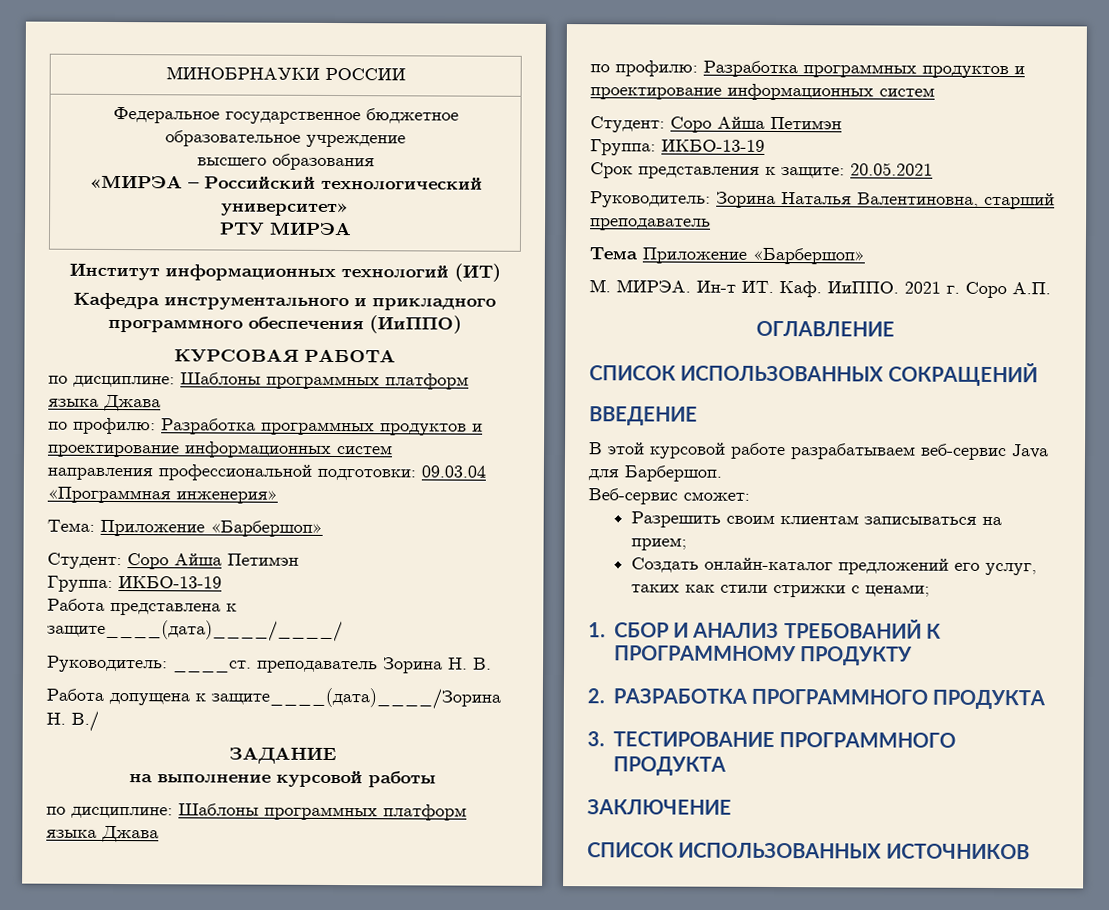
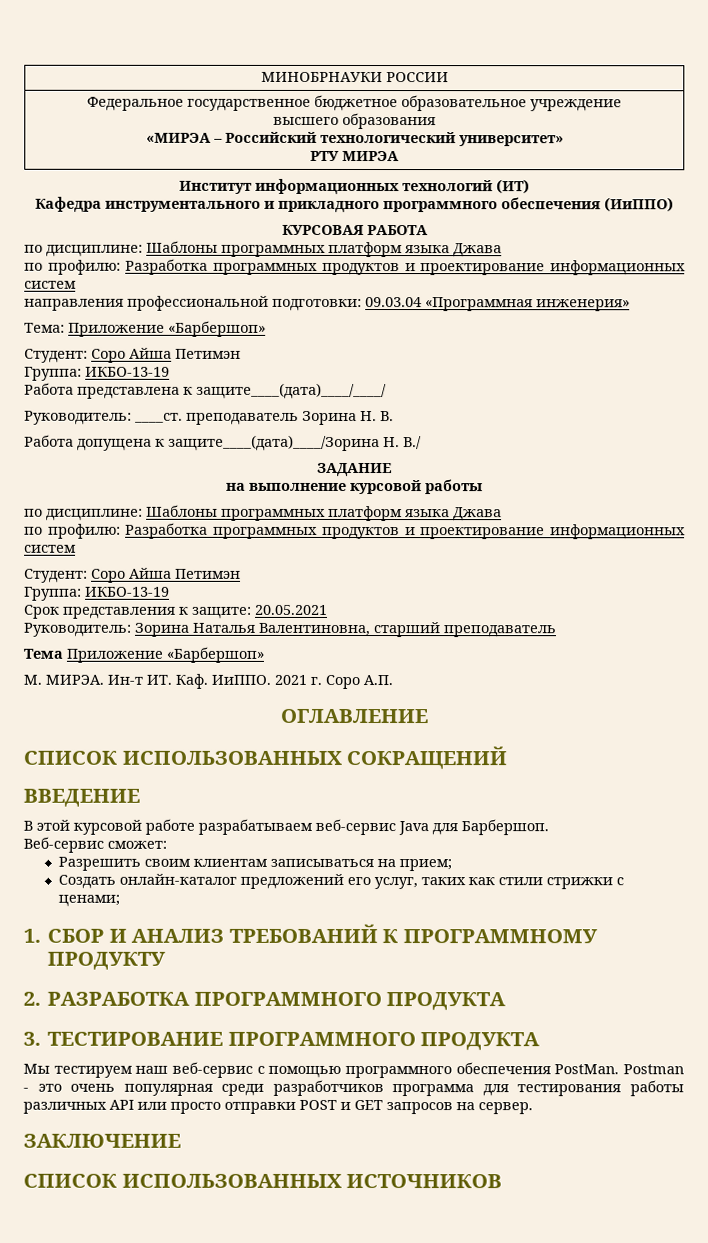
+ Мы тестируем наш веб-сервис с помощью программного обеспечения PostMan. Postman - это очень популярная среди разработчиков программа для тестирования работы различных API или просто отправки POST и GET запросов на сервер.

